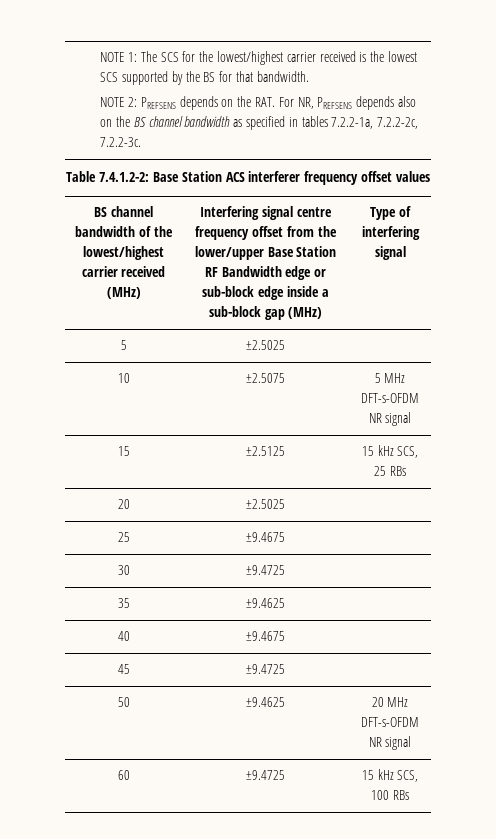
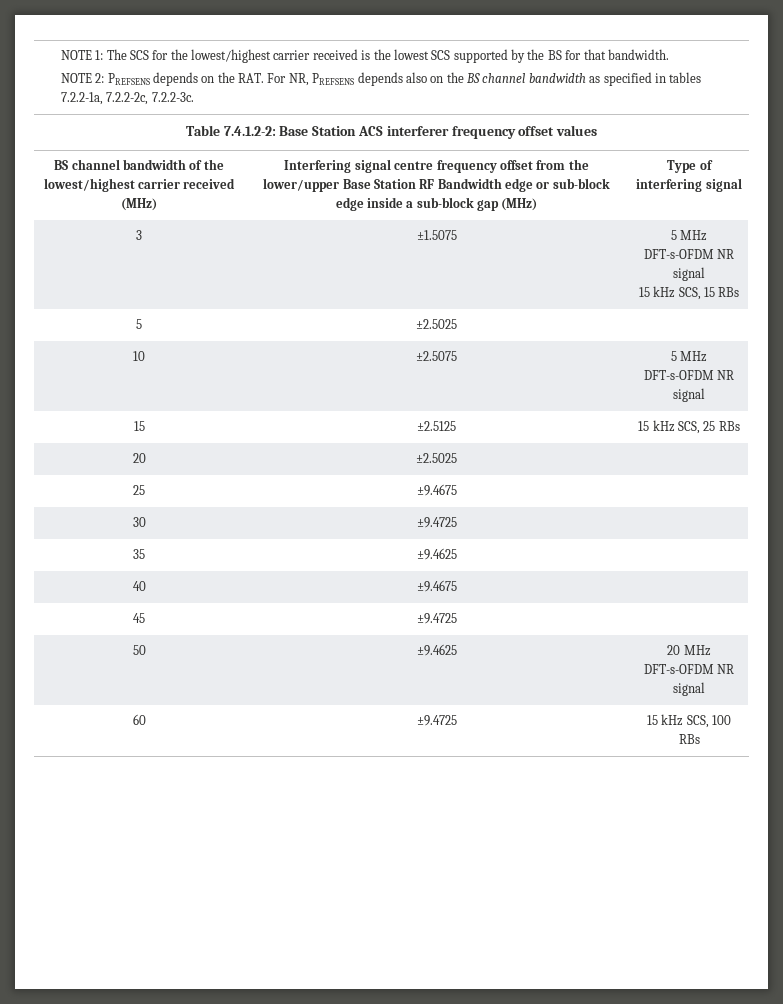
+ 3 | ±1.5075 | 5 MHz DFT-s-OFDM NR signal
+ 15 kHz SCS, 15 RBs

